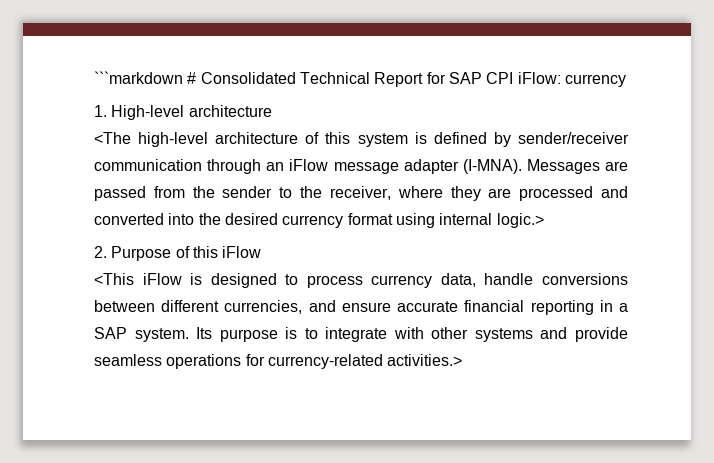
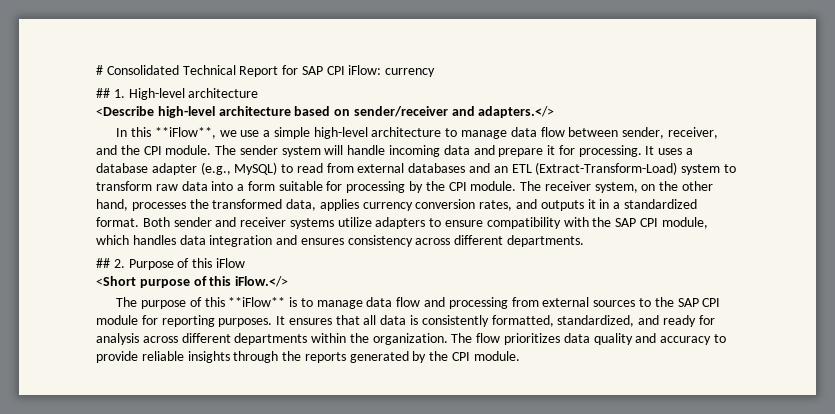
- ```markdown # Consolidated Technical Report for SAP CPI iFlow: currency
+ # Consolidated Technical Report for SAP CPI iFlow: currency
- 1. High-level architecture
+ ## 1. High-level architecture
- <The high-level architecture of this system is defined by sender/receiver communication through an iFlow message adapter (I-MNA). Messages are passed from the sender to the receiver, where they are processed and converted into the desired currency format using internal logic.>
- 2. Purpose of this iFlow
+ <Describe high-level architecture based on sender/receiver and adapters.</>
+ In this **iFlow**, we use a simple high-level architecture to manage data flow between sender, receiver, and the CPI module. The sender system will handle incoming data and prepare it for processing. It uses a database adapter (e.g., MySQL) to read from external databases and an ETL (Extract-Transform-Load) system to transform raw data into a form suitable for processing by the CPI module. The receiver system, on the other hand, processes the transformed data, applies currency conversion rates, and outputs it in a standardized format. Both sender and receiver systems utilize adapters to ensure compatibility with the SAP CPI module, which handles data integration and ensures consistency across different departments.
+ ## 2. Purpose of this iFlow
- <This iFlow is designed to process currency data, handle conversions between different currencies, and ensure accurate financial reporting in a SAP system. Its purpose is to integrate with other systems and provide seamless operations for currency-related activities.>
+ <Short purpose of this iFlow.</>
+ The purpose of this **iFlow** is to manage data flow and processing from external sources to the SAP CPI module for reporting purposes. It ensures that all data is consistently formatted, standardized, and ready for analysis across different departments within the organization. The flow prioritizes data quality and accuracy to provide reliable insights through the reports generated by the CPI module.

